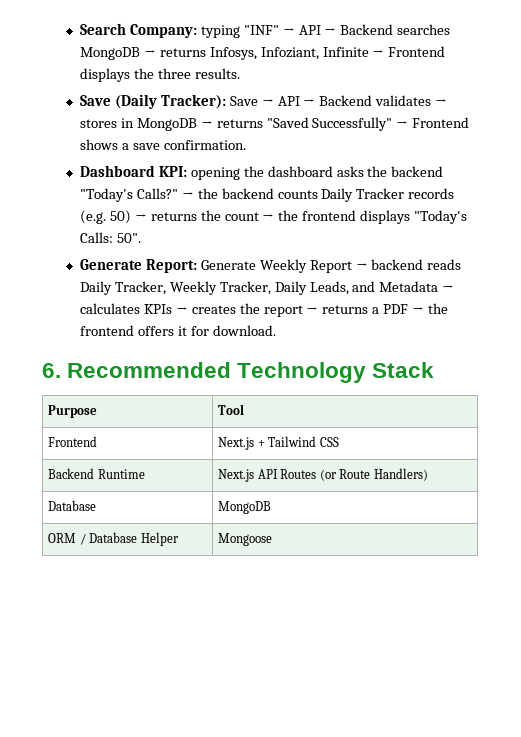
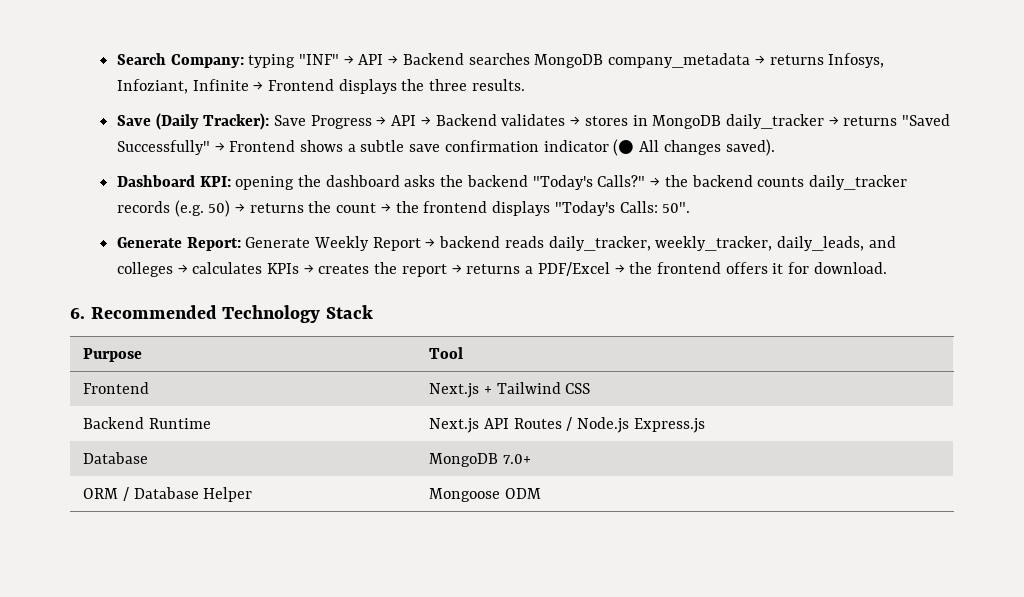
- Search Company: typing "INF" → API → Backend searches MongoDB → returns Infosys, Infoziant, Infinite → Frontend displays the three results.
+ Search Company: typing "INF" → API → Backend searches MongoDB company_metadata → returns Infosys, Infoziant, Infinite → Frontend displays the three results.
- Save (Daily Tracker): Save → API → Backend validates → stores in MongoDB → returns "Saved Successfully" → Frontend shows a save confirmation.
+ Save (Daily Tracker): Save Progress → API → Backend validates → stores in MongoDB daily_tracker → returns "Saved Successfully" → Frontend shows a subtle save confirmation indicator (● All changes saved).
- → the backend counts Daily Tracker records (e.g. 50) → returns the count → the frontend displays "Today's Calls: 50".
+ → the backend counts daily_tracker records (e.g. 50) → returns the count → the frontend displays "Today's Calls: 50".
- Generate Report: Generate Weekly Report → backend reads Daily Tracker, Weekly Tracker, Daily Leads, and Metadata → calculates KPIs → creates the report → returns a PDF → the frontend offers it for download.
+ Generate Report: Generate Weekly Report → backend reads daily_tracker, weekly_tracker, daily_leads, and colleges → calculates KPIs → creates the report → returns a PDF/Excel → the frontend offers it for download.
- Backend Runtime | Next.js API Routes (or Route Handlers)
+ Backend Runtime | Next.js API Routes / Node.js Express.js
- Database | MongoDB
+ Database | MongoDB 7.0+
- ORM / Database Helper | Mongoose
+ ORM / Database Helper | Mongoose ODM

